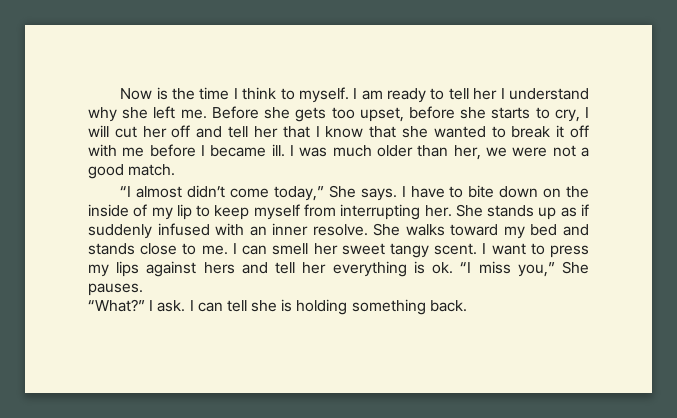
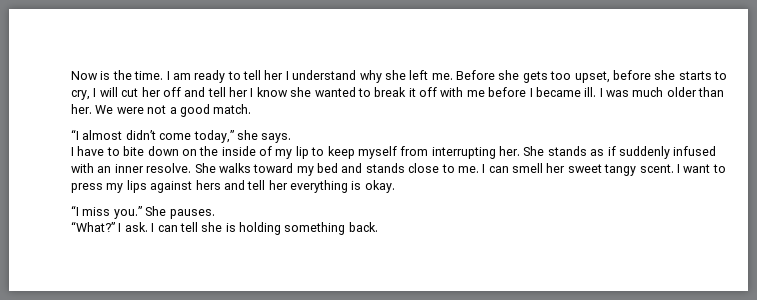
- Now is the time I think to myself.
+ Now is the time.
- Before she gets too upset, before she starts to cry, I will cut her off and tell her that I know that she wanted to break it off with me before I became ill.
+ Before she gets too upset, before she starts to cry, I will cut her off and tell her I know she wanted to break it off with me before I became ill.
- I was much older than her, we were not a good match.
+ I was much older than her. We were not a good match.
- “I almost didn’t come today,” She says. I have to bite down on the inside of my lip to keep myself from interrupting her.
+ “I almost didn’t come today,” she says.
+ I have to bite down on the inside of my lip to keep myself from interrupting her.
- She stands up as if suddenly infused with an inner resolve.
+ She stands as if suddenly infused with an inner resolve.
- I want to press my lips against hers and tell her everything is ok. “I miss you,” She pauses.
+ I want to press my lips against hers and tell her everything is okay.
+ “I miss you.” She pauses.

